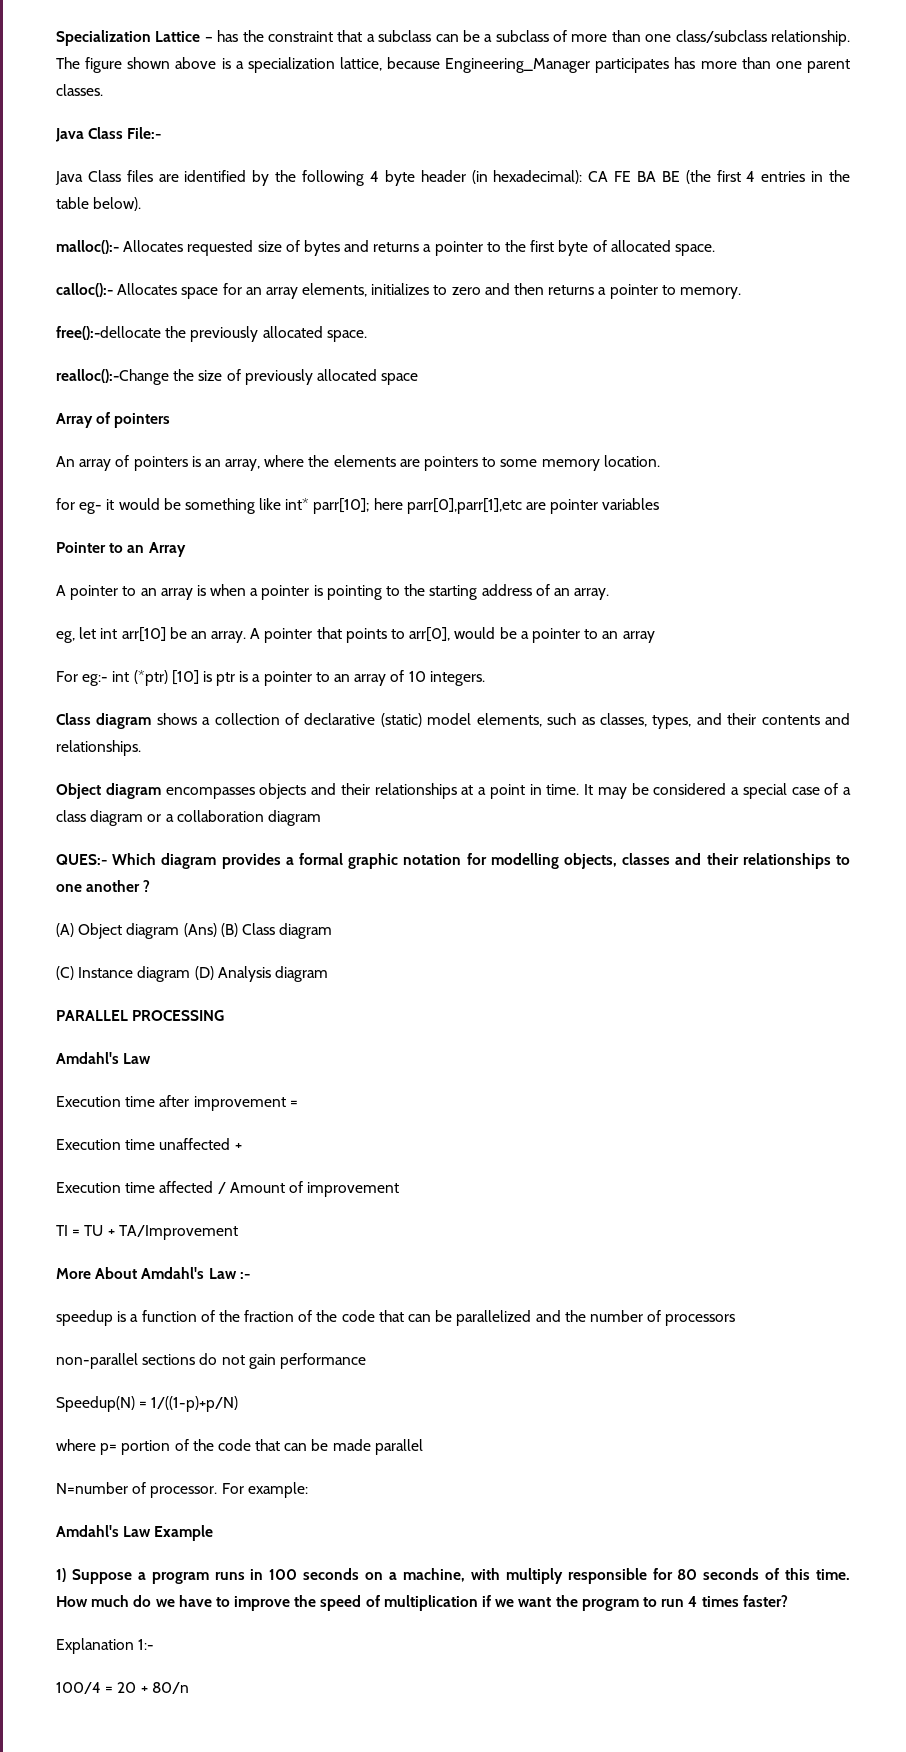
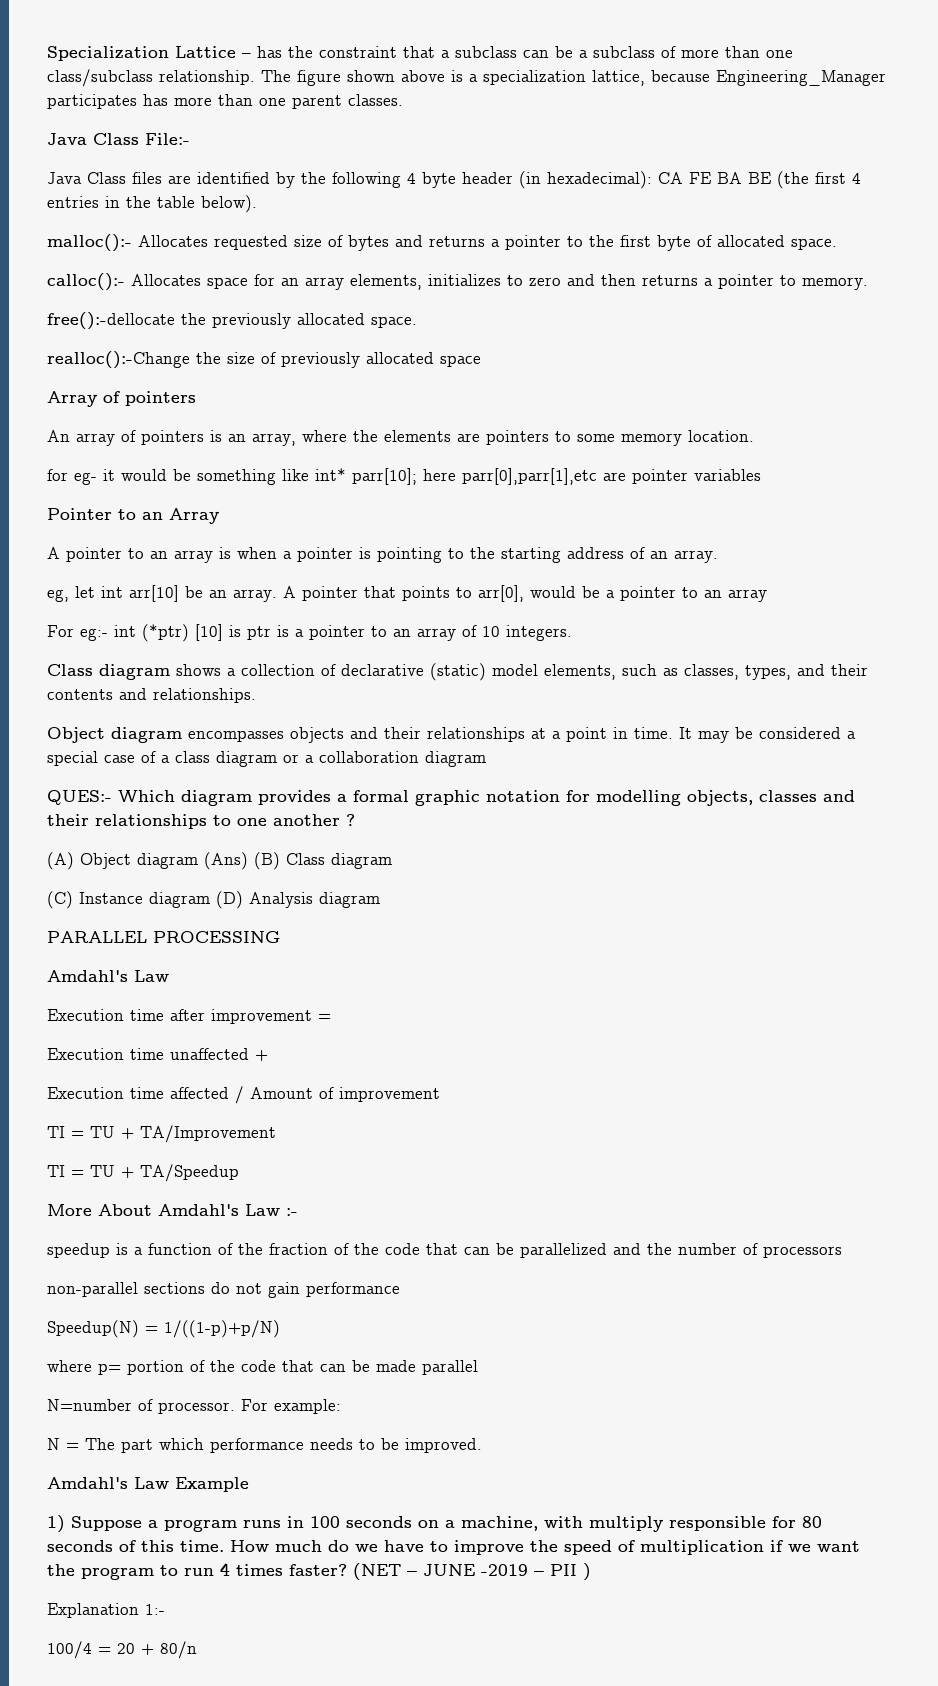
+ TI = TU + TA/Speedup
+ N = The part which performance needs to be improved.
+ (NET – JUNE -2019 – PII )

